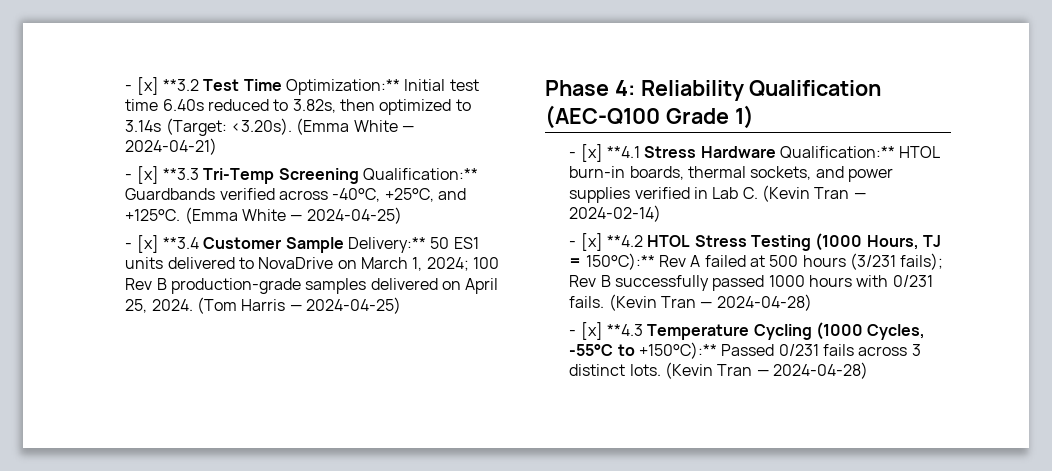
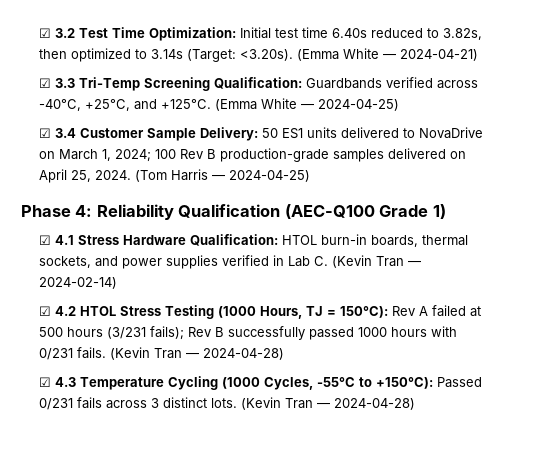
- - [x] **3.2 Test Time Optimization:** Initial test time 6.40s reduced to 3.82s, then optimized to 3.14s (Target: <3.20s). (Emma White — 2024-04-21)
+ ☑ 3.2 Test Time Optimization: Initial test time 6.40s reduced to 3.82s, then optimized to 3.14s (Target: <3.20s). (Emma White — 2024-04-21)
- - [x] **3.3 Tri-Temp Screening Qualification:** Guardbands verified across -40°C, +25°C, and +125°C.
+ ☑ 3.3 Tri-Temp Screening Qualification: Guardbands verified across -40°C, +25°C, and +125°C.
- - [x] **3.4 Customer Sample Delivery:** 50 ES1 units delivered to NovaDrive on March 1, 2024; 100 Rev B production-grade samples delivered on April 25, 2024.
+ ☑ 3.4 Customer Sample Delivery: 50 ES1 units delivered to NovaDrive on March 1, 2024; 100 Rev B production-grade samples delivered on April 25, 2024.
- - [x] **4.1 Stress Hardware Qualification:** HTOL burn-in boards, thermal sockets, and power supplies verified in Lab C. (Kevin Tran — 2024-02-14)
+ ☑ 4.1 Stress Hardware Qualification: HTOL burn-in boards, thermal sockets, and power supplies verified in Lab C. (Kevin Tran — 2024-02-14)
- - [x] **4.2 HTOL Stress Testing (1000 Hours, TJ = 150°C):** Rev A failed at 500 hours (3/231 fails); Rev B successfully passed 1000 hours with 0/231 fails.
+ ☑ 4.2 HTOL Stress Testing (1000 Hours, TJ = 150°C): Rev A failed at 500 hours (3/231 fails); Rev B successfully passed 1000 hours with 0/231 fails.
- - [x] **4.3 Temperature Cycling (1000 Cycles, -55°C to +150°C):** Passed 0/231 fails across 3 distinct lots.
+ ☑ 4.3 Temperature Cycling (1000 Cycles, -55°C to +150°C): Passed 0/231 fails across 3 distinct lots.

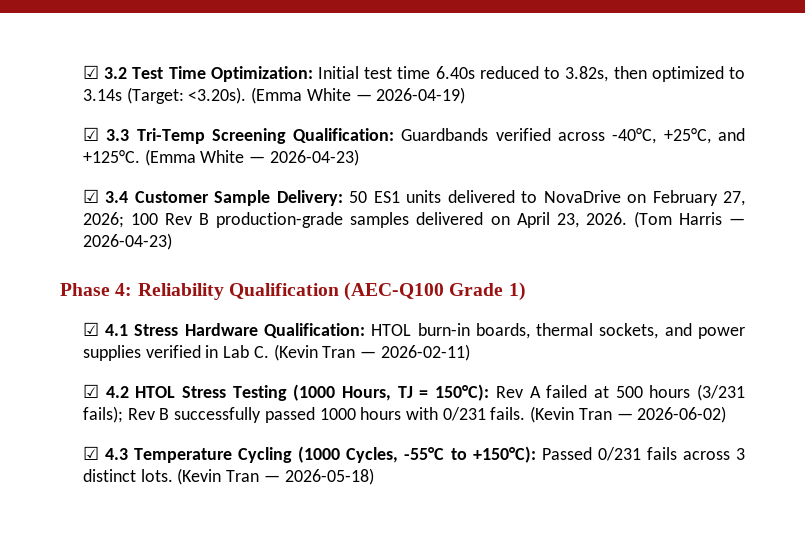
- ☑ 3.2 Test Time Optimization: Initial test time 6.40s reduced to 3.82s, then optimized to 3.14s (Target: <3.20s). (Emma White — 2024-04-21)
+ ☑ 3.2 Test Time Optimization: Initial test time 6.40s reduced to 3.82s, then optimized to 3.14s (Target: <3.20s). (Emma White — 2026-04-19)
- (Emma White — 2024-04-25)
+ (Emma White — 2026-04-23)
- ☑ 3.4 Customer Sample Delivery: 50 ES1 units delivered to NovaDrive on March 1, 2024; 100 Rev B production-grade samples delivered on April 25, 2024.
+ ☑ 3.4 Customer Sample Delivery: 50 ES1 units delivered to NovaDrive on February 27, 2026; 100 Rev B production-grade samples delivered on April 23, 2026.
- (Tom Harris — 2024-04-25)
+ (Tom Harris — 2026-04-23)
- ☑ 4.1 Stress Hardware Qualification: HTOL burn-in boards, thermal sockets, and power supplies verified in Lab C. (Kevin Tran — 2024-02-14)
+ ☑ 4.1 Stress Hardware Qualification: HTOL burn-in boards, thermal sockets, and power supplies verified in Lab C. (Kevin Tran — 2026-02-11)
- ☑ 4.2 HTOL Stress Testing (1000 Hours, TJ = 150°C): Rev A failed at 500 hours (3/231 fails); Rev B successfully passed 1000 hours with 0/231 fails. (Kevin Tran — 2024-04-28)
+ ☑ 4.2 HTOL Stress Testing (1000 Hours, TJ = 150°C): Rev A failed at 500 hours (3/231 fails); Rev B successfully passed 1000 hours with 0/231 fails. (Kevin Tran — 2026-06-02)
- ☑ 4.3 Temperature Cycling (1000 Cycles, -55°C to +150°C): Passed 0/231 fails across 3 distinct lots. (Kevin Tran — 2024-04-28)
+ ☑ 4.3 Temperature Cycling (1000 Cycles, -55°C to +150°C): Passed 0/231 fails across 3 distinct lots. (Kevin Tran — 2026-05-18)

